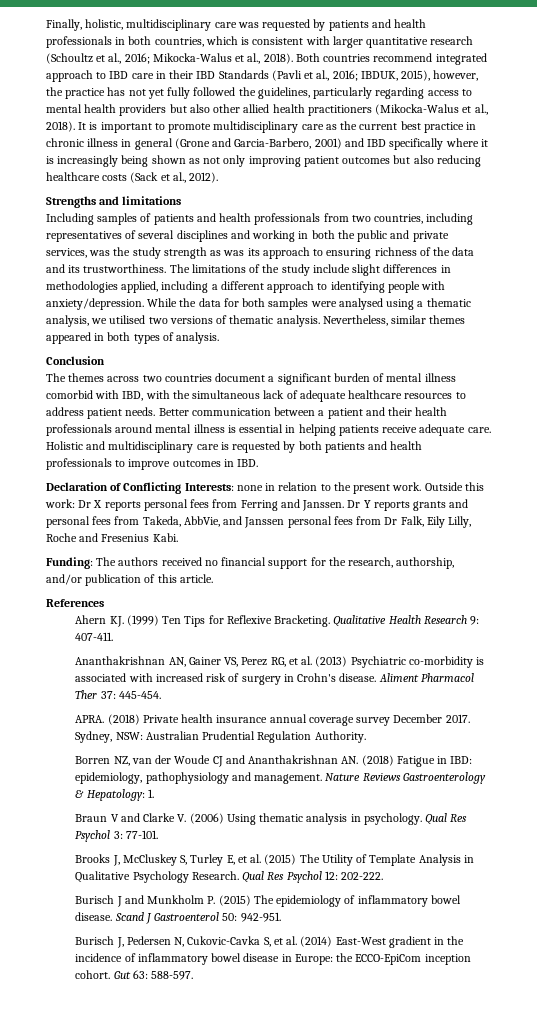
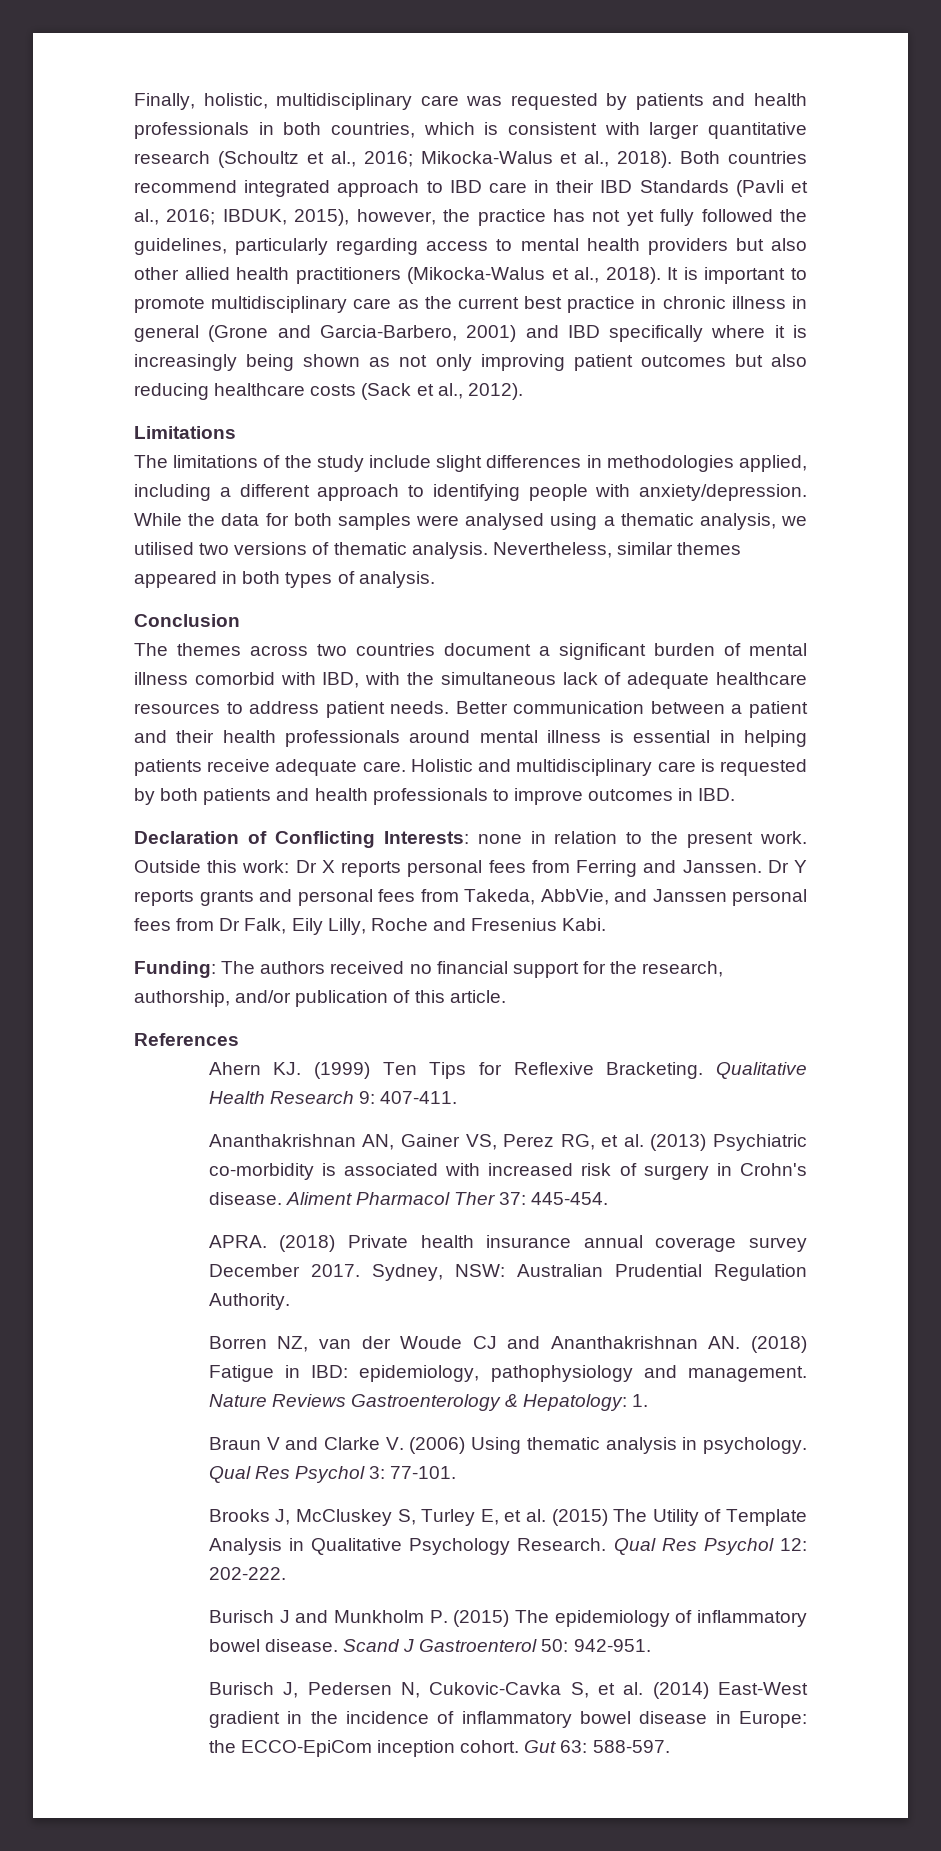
- Strengths and limitations
- Including samples of patients and health professionals from two countries, including representatives of several disciplines and working in both the public and private services, was the study strength as was its approach to ensuring richness of the data and its trustworthiness. The limitations of the study include slight differences in methodologies applied, including a different approach to identifying people with anxiety/depression.
+ Limitations
+ The limitations of the study include slight differences in methodologies applied, including a different approach to identifying people with anxiety/depression.

